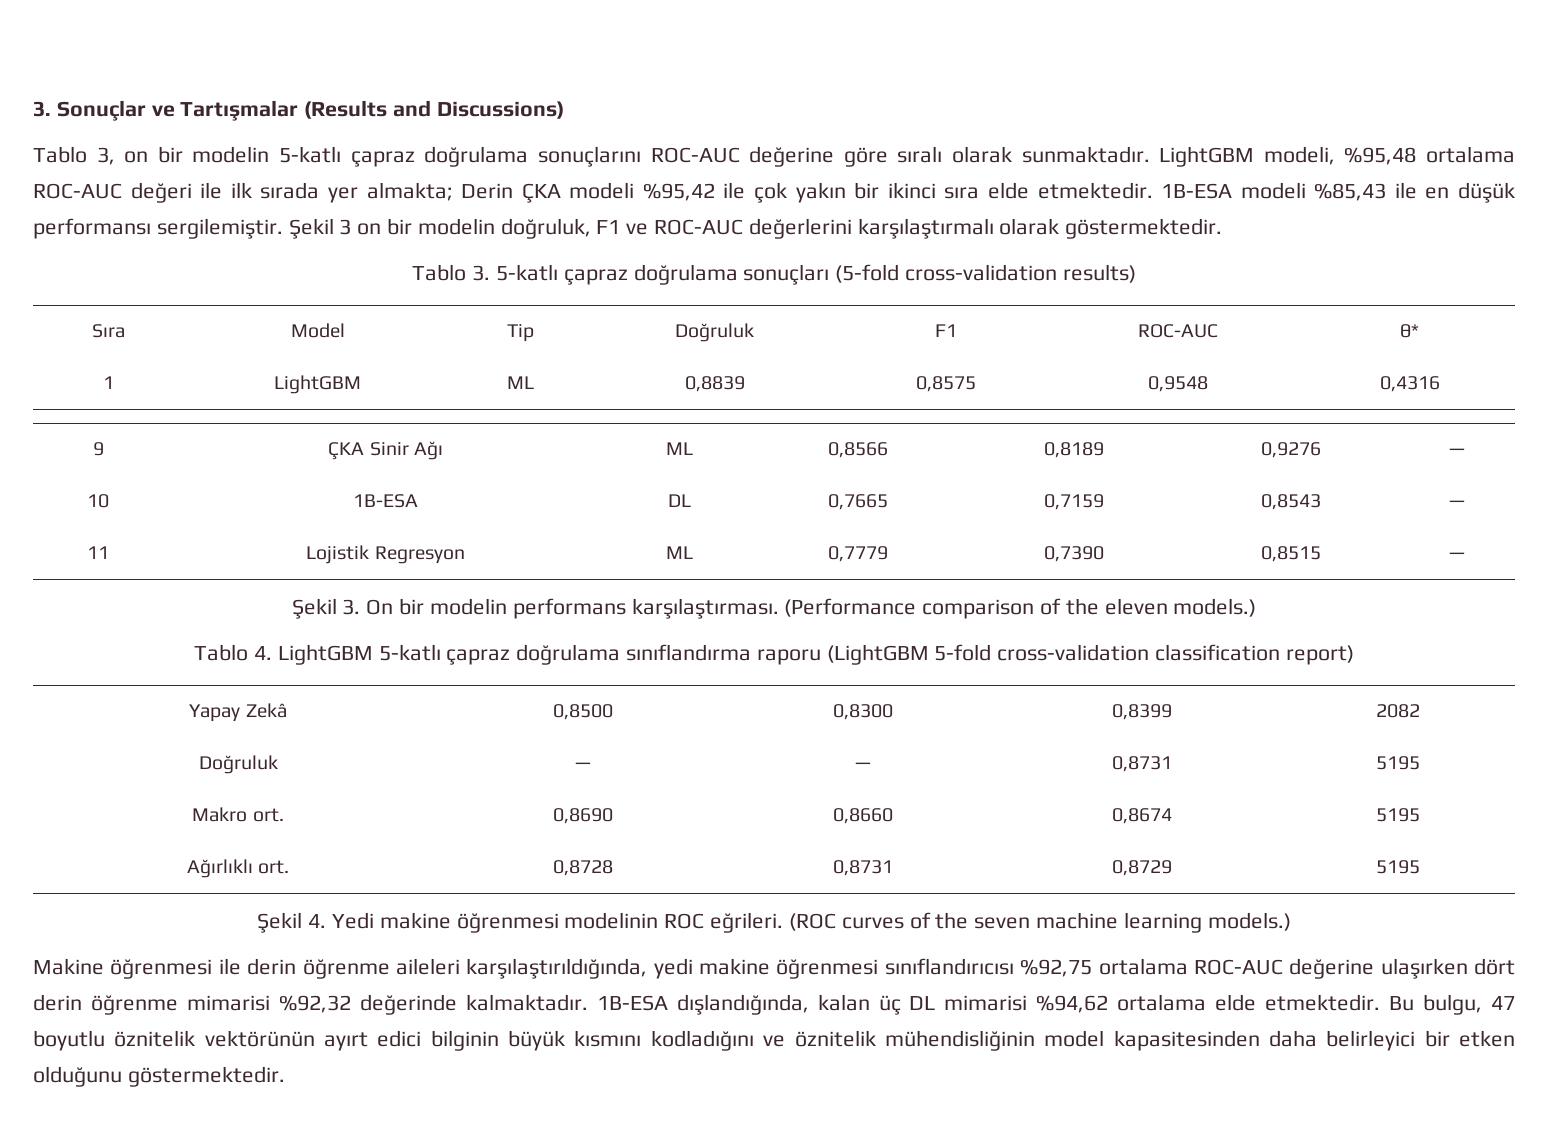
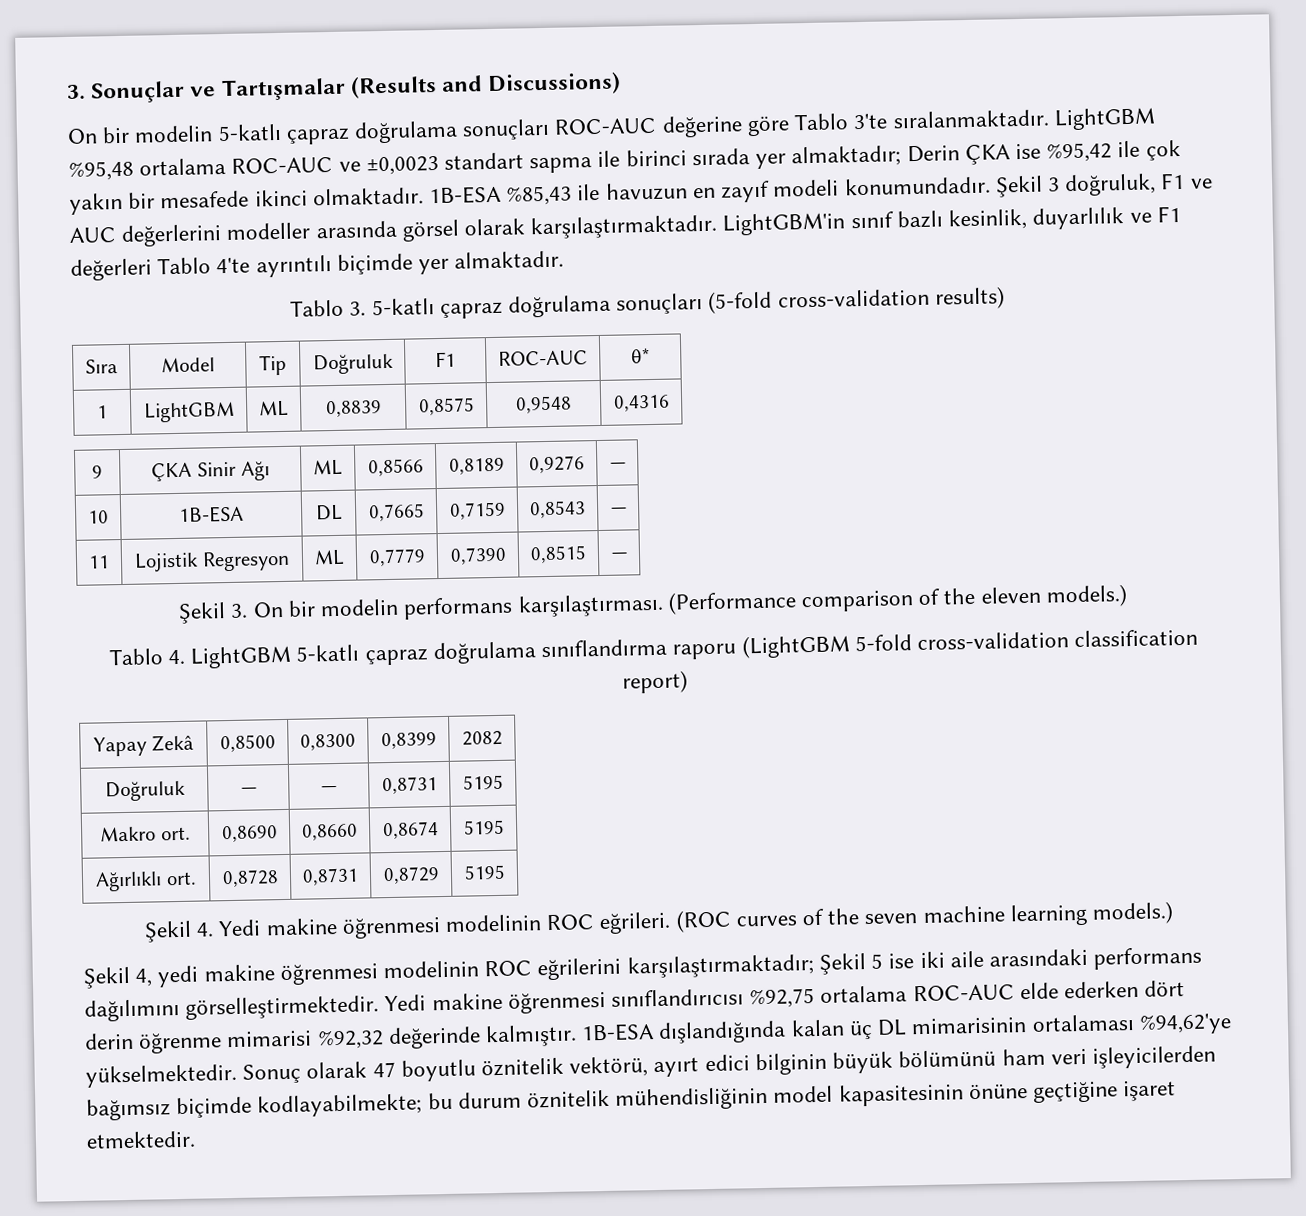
- Tablo 3, on bir modelin 5-katlı çapraz doğrulama sonuçlarını ROC-AUC değerine göre sıralı olarak sunmaktadır. LightGBM modeli, %95,48 ortalama ROC-AUC değeri ile ilk sırada yer almakta; Derin ÇKA modeli %95,42 ile çok yakın bir ikinci sıra elde etmektedir. 1B-ESA modeli %85,43 ile en düşük performansı sergilemiştir. Şekil 3 on bir modelin doğruluk, F1 ve ROC-AUC değerlerini karşılaştırmalı olarak göstermektedir.
+ On bir modelin 5-katlı çapraz doğrulama sonuçları ROC-AUC değerine göre Tablo 3'te sıralanmaktadır. LightGBM %95,48 ortalama ROC-AUC ve ±0,0023 standart sapma ile birinci sırada yer almaktadır; Derin ÇKA ise %95,42 ile çok yakın bir mesafede ikinci olmaktadır. 1B-ESA %85,43 ile havuzun en zayıf modeli konumundadır. Şekil 3 doğruluk, F1 ve AUC değerlerini modeller arasında görsel olarak karşılaştırmaktadır. LightGBM'in sınıf bazlı kesinlik, duyarlılık ve F1 değerleri Tablo 4'te ayrıntılı biçimde yer almaktadır.
- Makine öğrenmesi ile derin öğrenme aileleri karşılaştırıldığında, yedi makine öğrenmesi sınıflandırıcısı %92,75 ortalama ROC-AUC değerine ulaşırken dört derin öğrenme mimarisi %92,32 değerinde kalmaktadır. 1B-ESA dışlandığında, kalan üç DL mimarisi %94,62 ortalama elde etmektedir. Bu bulgu, 47 boyutlu öznitelik vektörünün ayırt edici bilginin büyük kısmını kodladığını ve öznitelik mühendisliğinin model kapasitesinden daha belirleyici bir etken olduğunu göstermektedir.
+ Şekil 4, yedi makine öğrenmesi modelinin ROC eğrilerini karşılaştırmaktadır; Şekil 5 ise iki aile arasındaki performans dağılımını görselleştirmektedir. Yedi makine öğrenmesi sınıflandırıcısı %92,75 ortalama ROC-AUC elde ederken dört derin öğrenme mimarisi %92,32 değerinde kalmıştır. 1B-ESA dışlandığında kalan üç DL mimarisinin ortalaması %94,62'ye yükselmektedir. Sonuç olarak 47 boyutlu öznitelik vektörü, ayırt edici bilginin büyük bölümünü ham veri işleyicilerden bağımsız biçimde kodlayabilmekte; bu durum öznitelik mühendisliğinin model kapasitesinin önüne geçtiğine işaret etmektedir.

